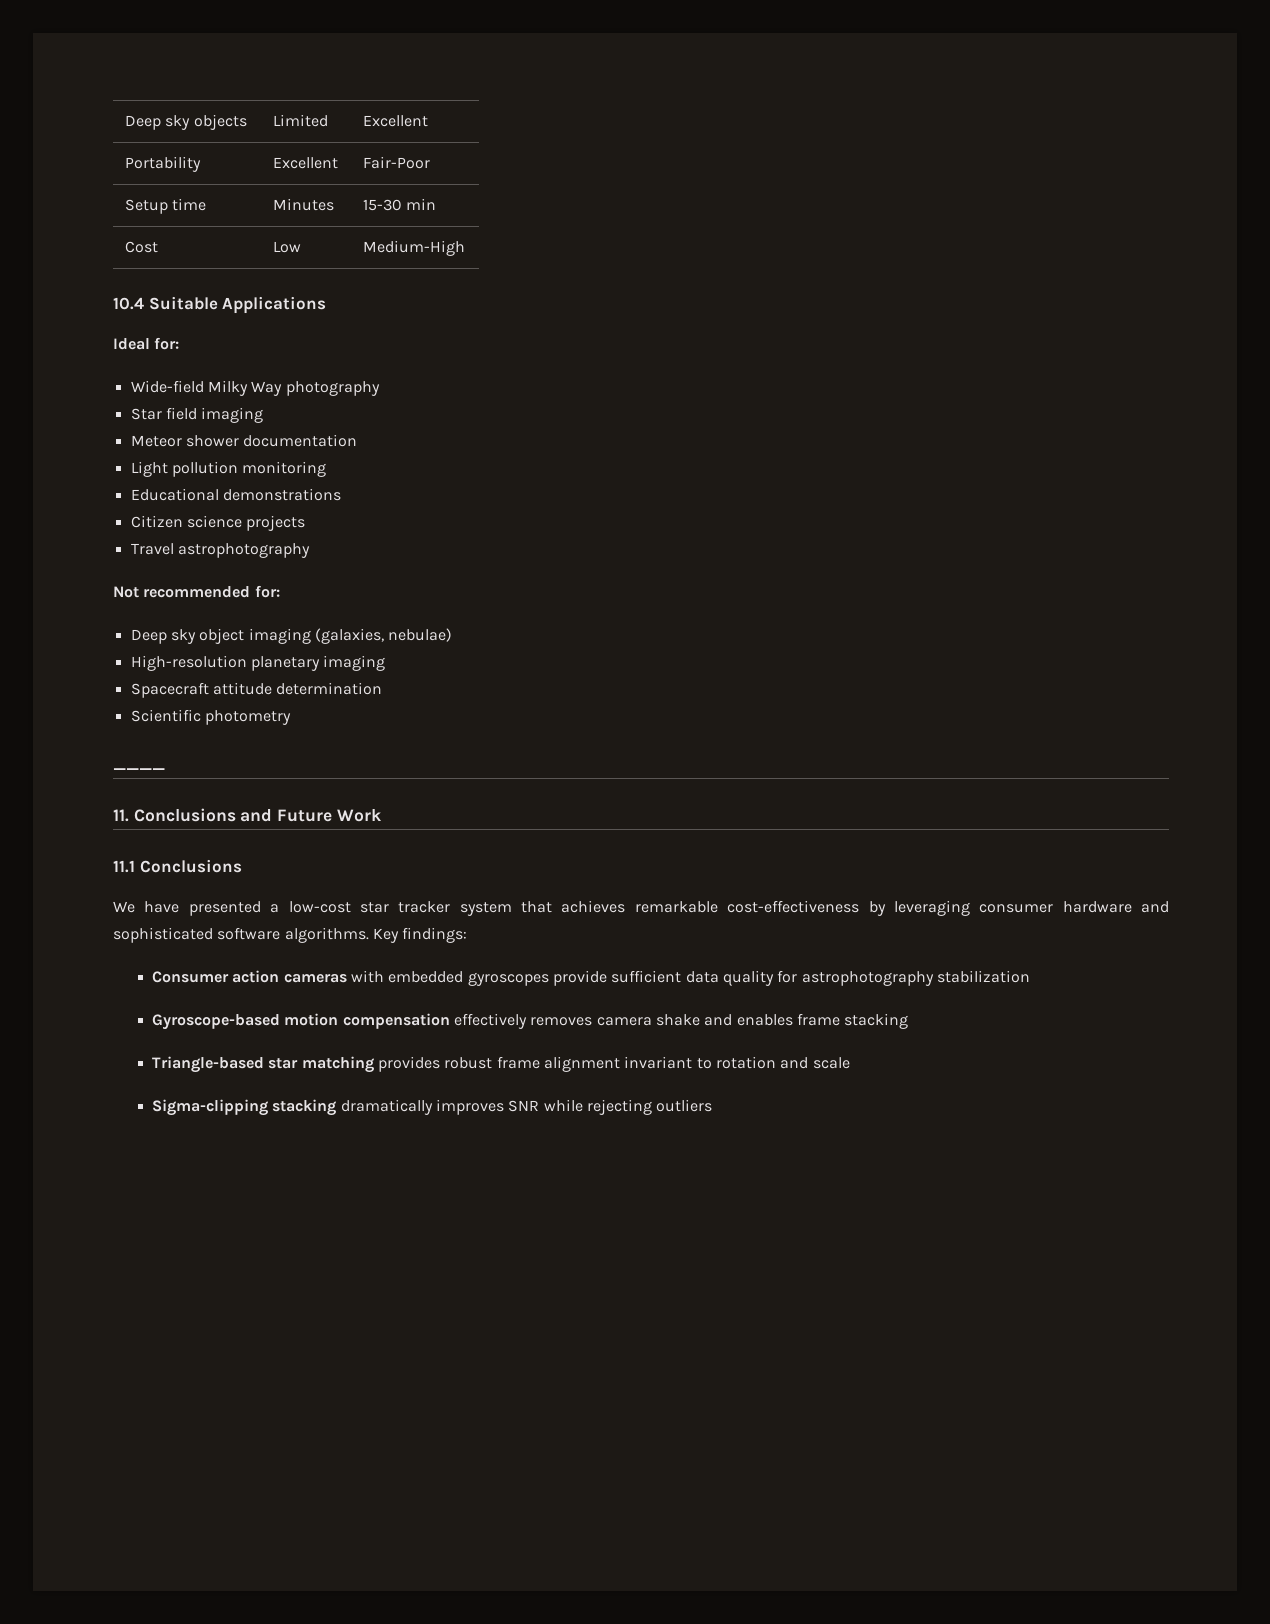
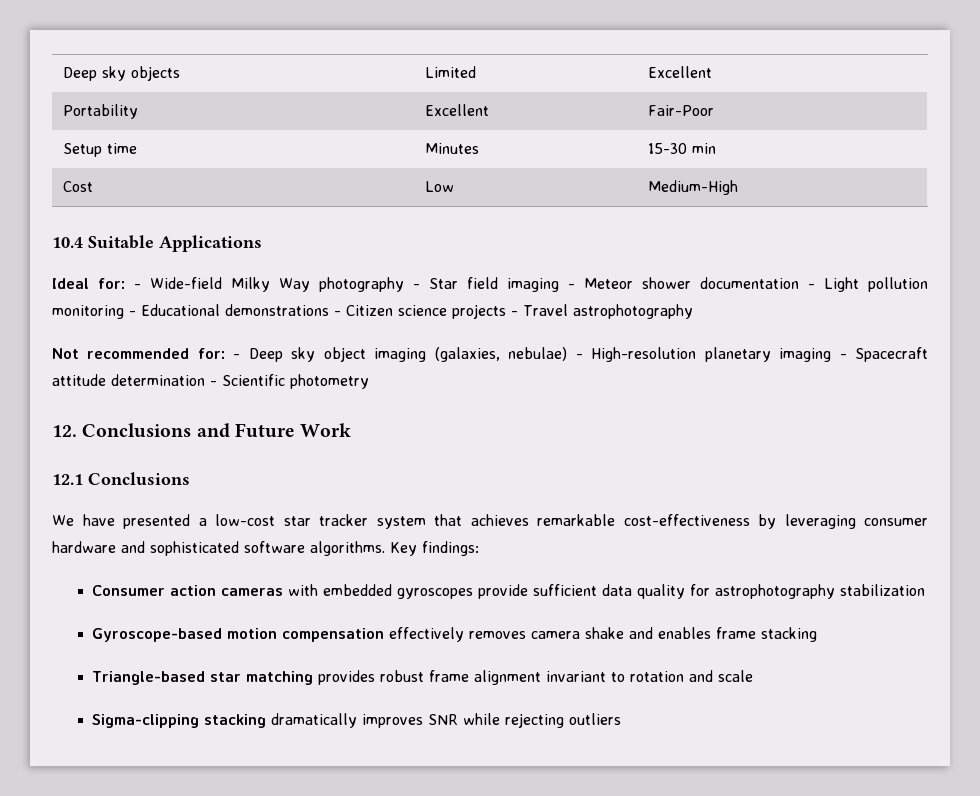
- Ideal for:
- Wide-field Milky Way photography
- Star field imaging
- Meteor shower documentation
- Light pollution monitoring
- Educational demonstrations
- Citizen science projects
- Travel astrophotography
+ Ideal for: - Wide-field Milky Way photography - Star field imaging - Meteor shower documentation - Light pollution monitoring - Educational demonstrations - Citizen science projects - Travel astrophotography
- Not recommended for:
- Deep sky object imaging (galaxies, nebulae)
- High-resolution planetary imaging
- Spacecraft attitude determination
- Scientific photometry
+ Not recommended for: - Deep sky object imaging (galaxies, nebulae) - High-resolution planetary imaging - Spacecraft attitude determination - Scientific photometry
- ____
- 11. Conclusions and Future Work
+ 12. Conclusions and Future Work
- 11.1 Conclusions
+ 12.1 Conclusions

